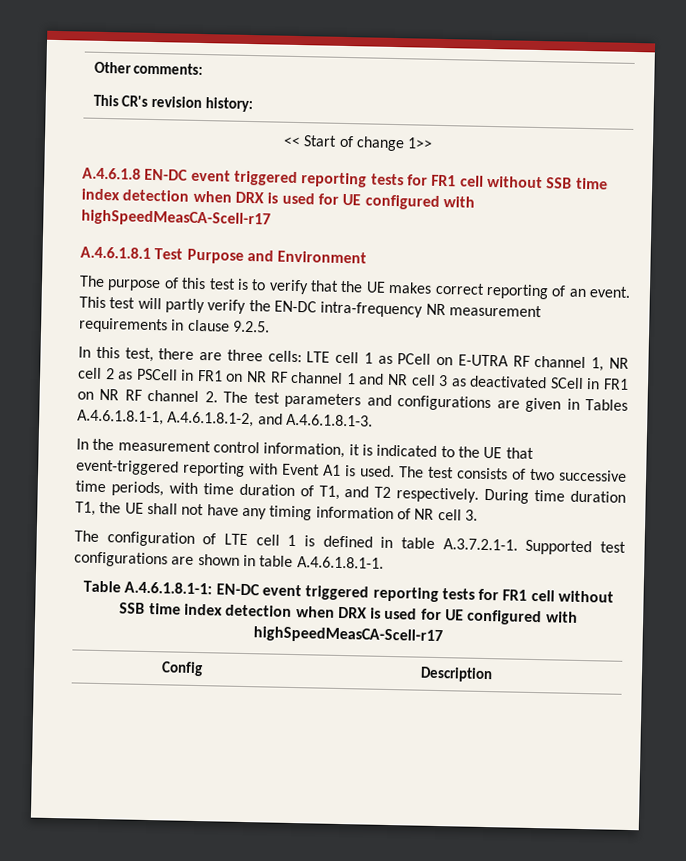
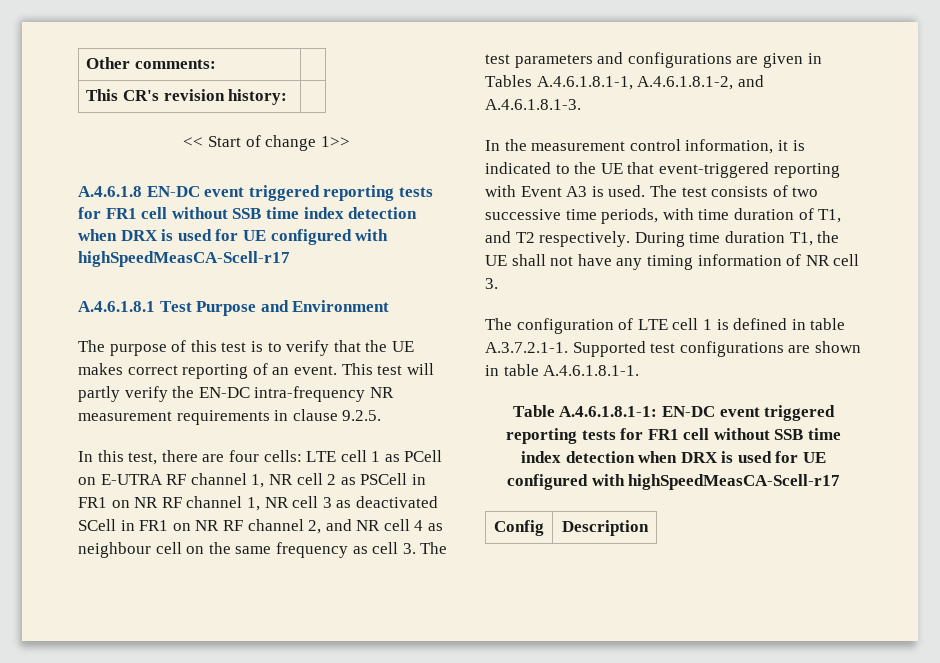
- In this test, there are three cells: LTE cell 1 as PCell on E-UTRA RF channel 1, NR cell 2 as PSCell in FR1 on NR RF channel 1 and NR cell 3 as deactivated SCell in FR1 on NR RF channel 2. The test parameters and configurations are given in Tables A.4.6.1.8.1-1, A.4.6.1.8.1-2, and A.4.6.1.8.1-3.
+ In this test, there are four cells: LTE cell 1 as PCell on E-UTRA RF channel 1, NR cell 2 as PSCell in FR1 on NR RF channel 1, NR cell 3 as deactivated SCell in FR1 on NR RF channel 2, and NR cell 4 as neighbour cell on the same frequency as cell 3. The test parameters and configurations are given in Tables A.4.6.1.8.1-1, A.4.6.1.8.1-2, and A.4.6.1.8.1-3.
- In the measurement control information, it is indicated to the UE that event-triggered reporting with Event A1 is used.
+ In the measurement control information, it is indicated to the UE that event-triggered reporting with Event A3 is used.

